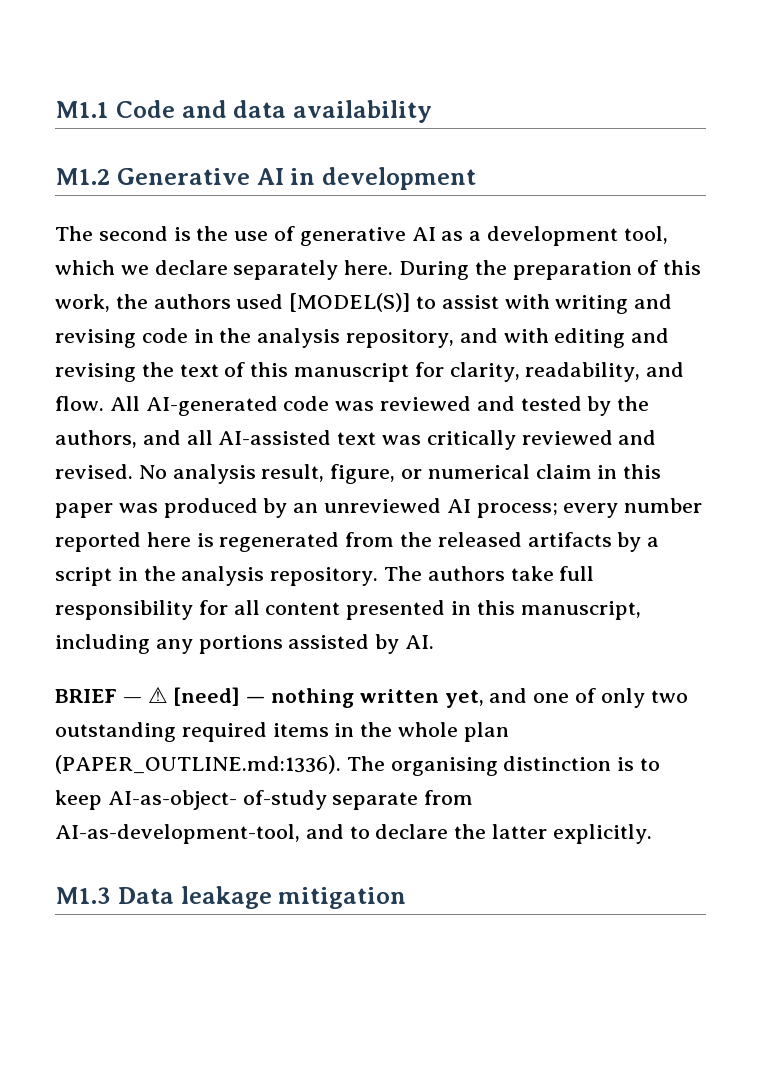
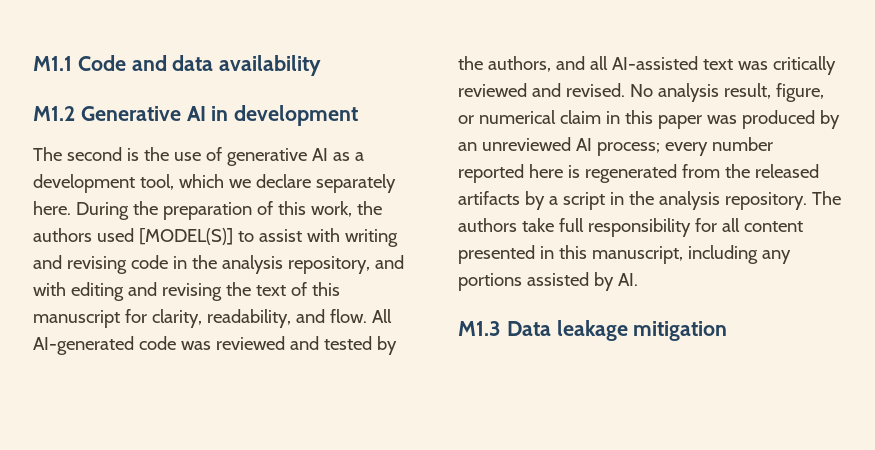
- BRIEF — ⚠ [need] — nothing written yet, and one of only two outstanding required items in the whole plan (PAPER_OUTLINE.md:1336). The organising distinction is to keep AI-as-object- of-study separate from AI-as-development-tool, and to declare the latter explicitly.

